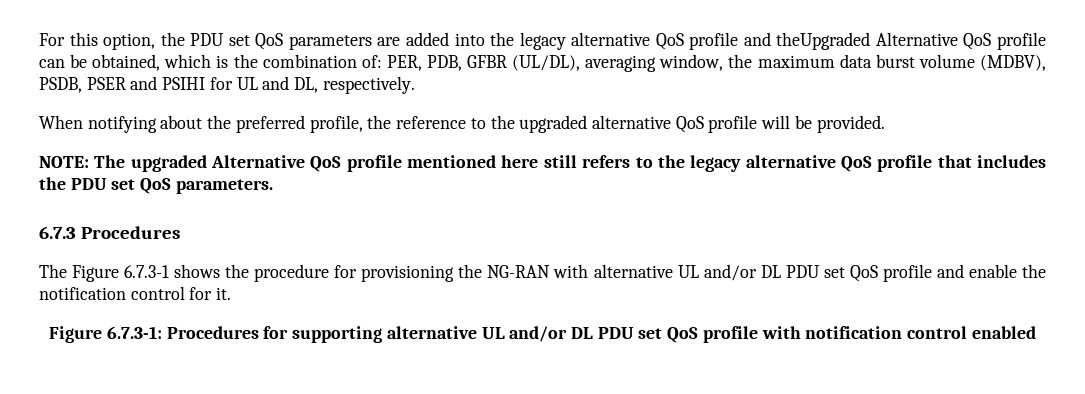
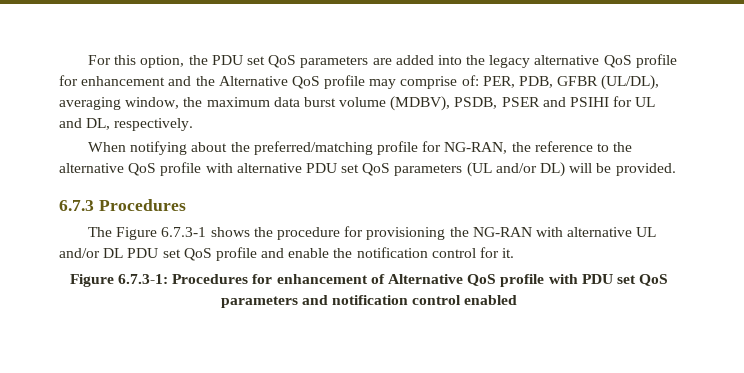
- For this option, the PDU set QoS parameters are added into the legacy alternative QoS profile and theUpgraded Alternative QoS profile can be obtained, which is the combination of: PER, PDB, GFBR (UL/DL), averaging window, the maximum data burst volume (MDBV), PSDB, PSER and PSIHI for UL and DL, respectively.
+ For this option, the PDU set QoS parameters are added into the legacy alternative QoS profile for enhancement and the Alternative QoS profile may comprise of: PER, PDB, GFBR (UL/DL), averaging window, the maximum data burst volume (MDBV), PSDB, PSER and PSIHI for UL and DL, respectively.
- When notifying about the preferred profile, the reference to the upgraded alternative QoS profile will be provided.
- NOTE: The upgraded Alternative QoS profile mentioned here still refers to the legacy alternative QoS profile that includes the PDU set QoS parameters.
+ When notifying about the preferred/matching profile for NG-RAN, the reference to the alternative QoS profile with alternative PDU set QoS parameters (UL and/or DL) will be provided.
- Figure 6.7.3-1: Procedures for supporting alternative UL and/or DL PDU set QoS profile with notification control enabled
+ Figure 6.7.3-1: Procedures for enhancement of Alternative QoS profile with PDU set QoS parameters and notification control enabled

